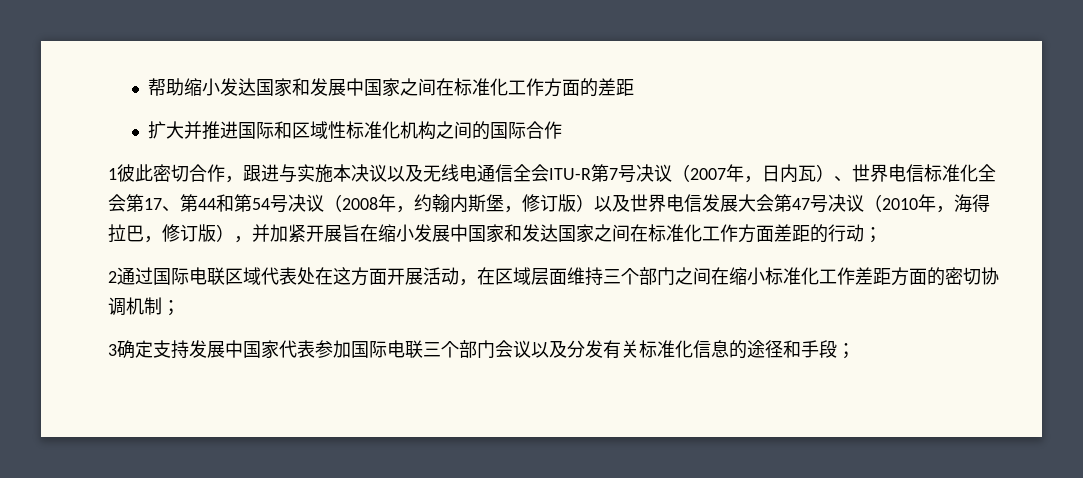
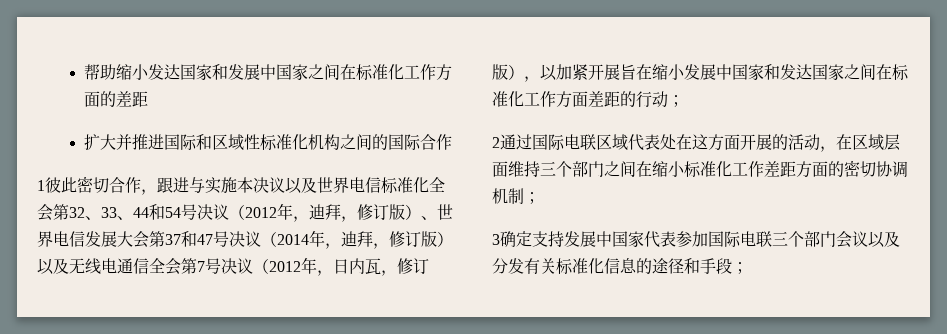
- 1彼此密切合作，跟进与实施本决议以及无线电通信全会ITU-R第7号决议（2007年，日内瓦）、世界电信标准化全会第17、第44和第54号决议（2008年，约翰内斯堡，修订版）以及世界电信发展大会第47号决议（2010年，海得拉巴，修订版），并加紧开展旨在缩小发展中国家和发达国家之间在标准化工作方面差距的行动；
+ 1彼此密切合作，跟进与实施本决议以及世界电信标准化全会第32、33、44和54号决议（2012年，迪拜，修订版）、世界电信发展大会第37和47号决议（2014年，迪拜，修订版）以及无线电通信全会第7号决议（2012年，日内瓦，修订版），以加紧开展旨在缩小发展中国家和发达国家之间在标准化工作方面差距的行动；
- 2通过国际电联区域代表处在这方面开展活动，在区域层面维持三个部门之间在缩小标准化工作差距方面的密切协调机制；
+ 2通过国际电联区域代表处在这方面开展的活动，在区域层面维持三个部门之间在缩小标准化工作差距方面的密切协调机制；

